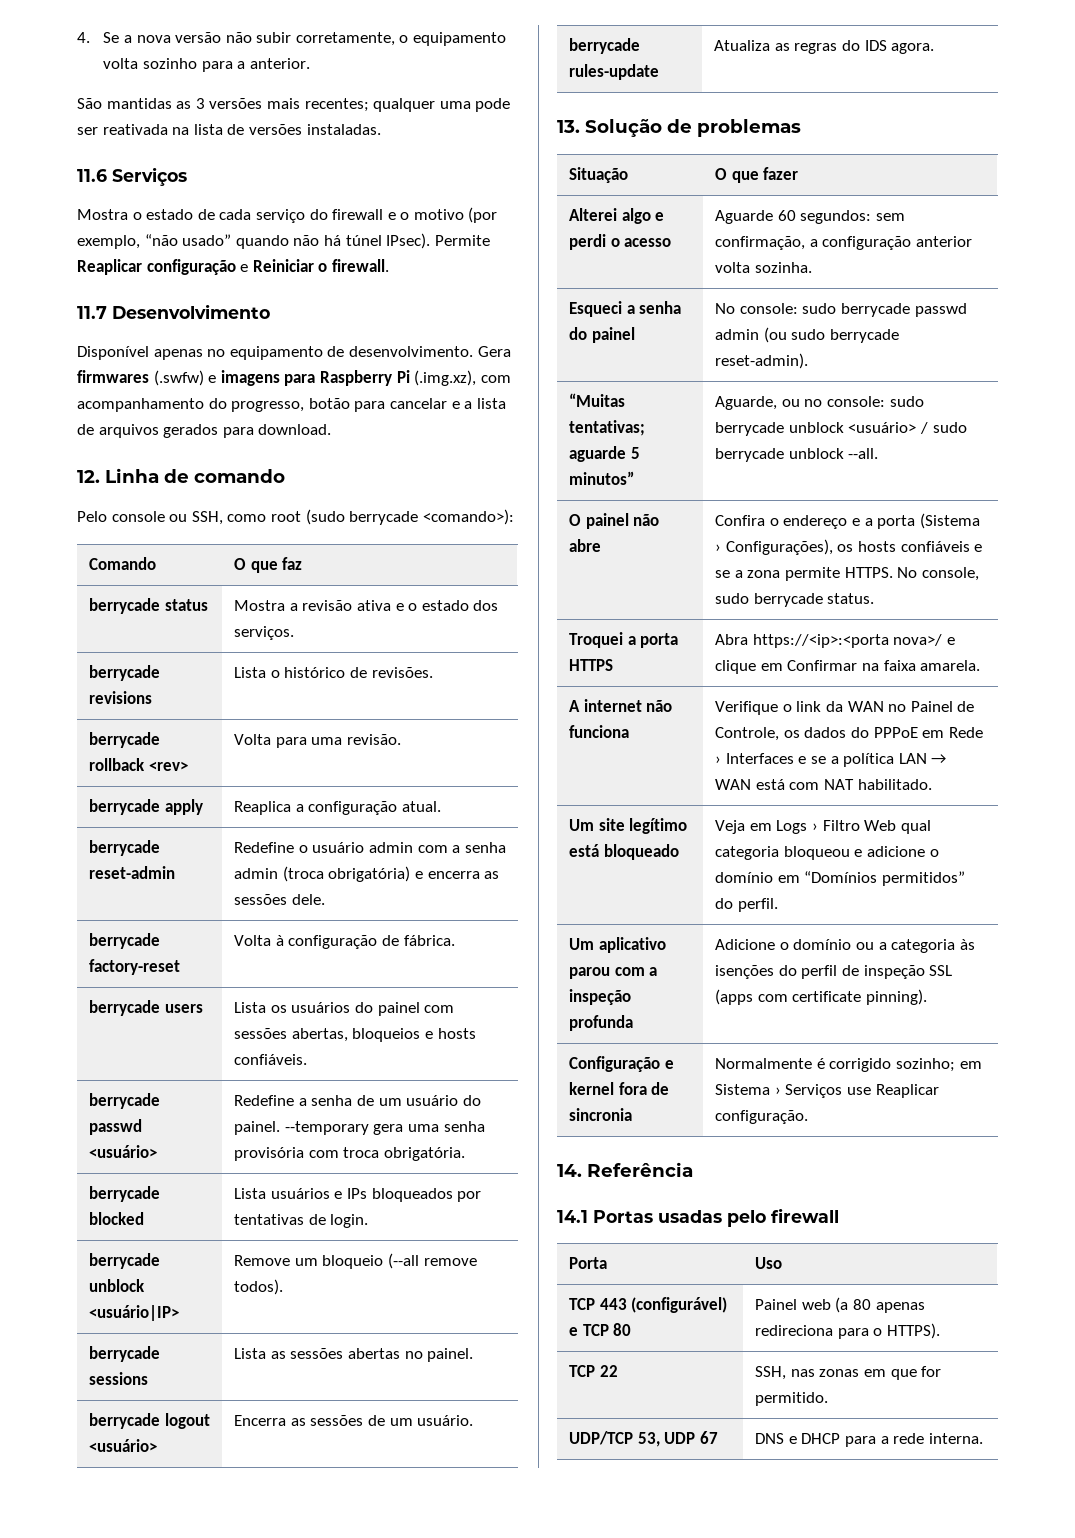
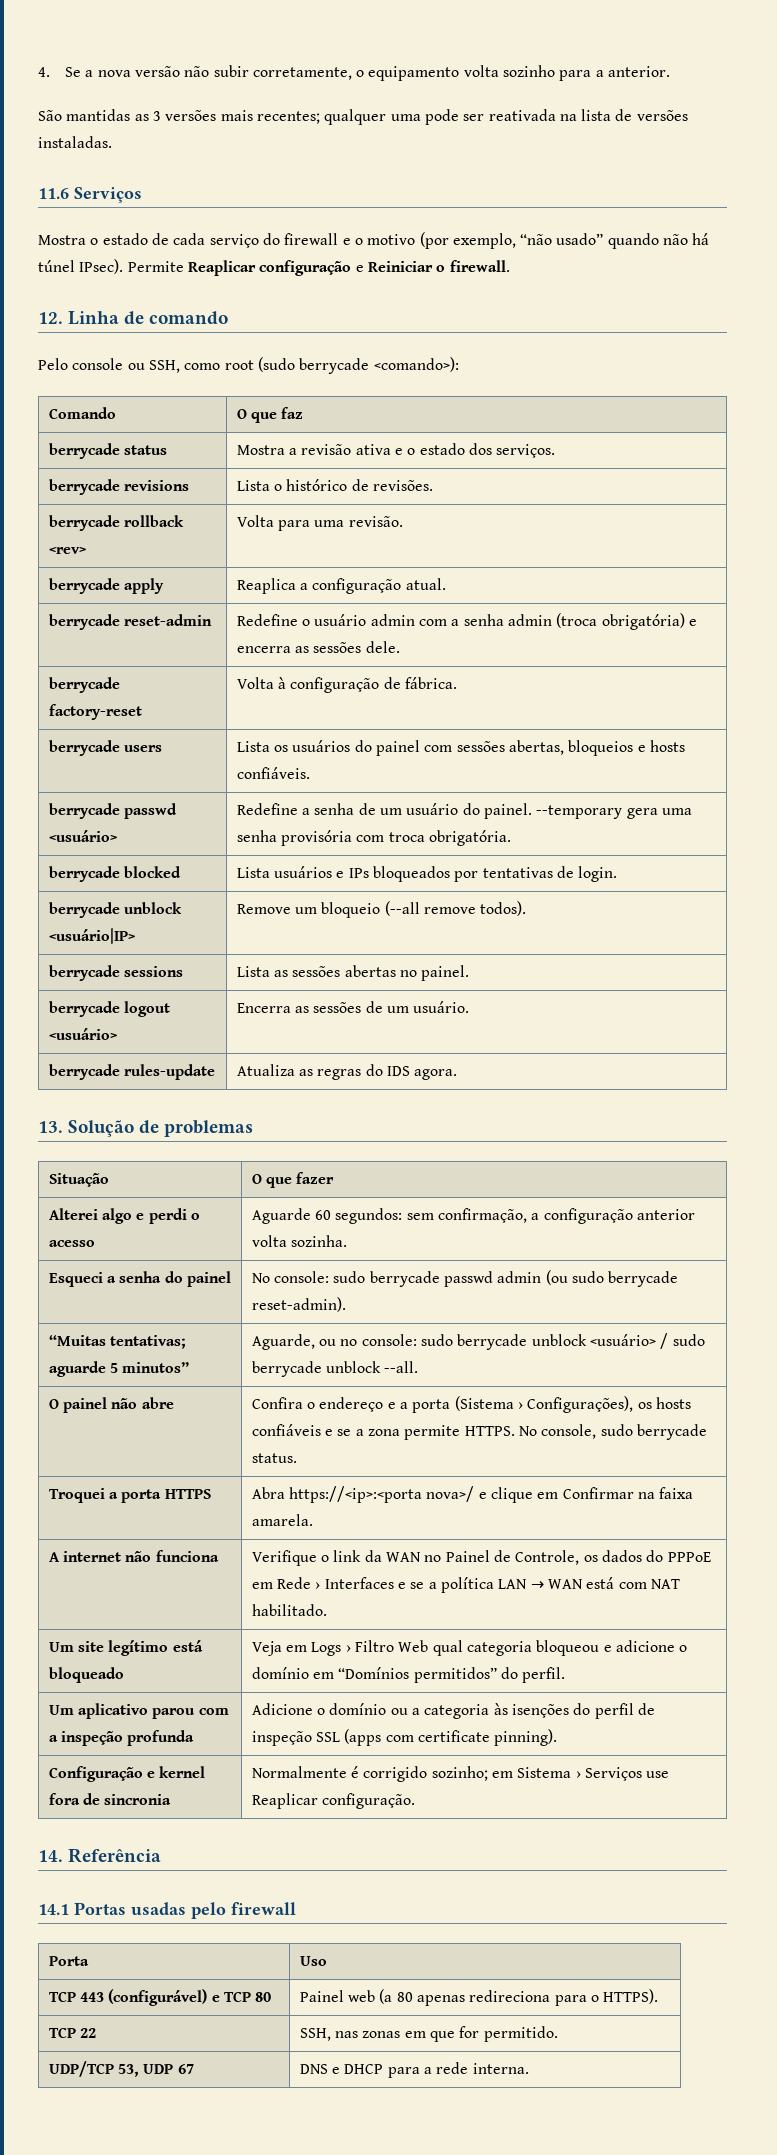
- 11.7 Desenvolvimento
- Disponível apenas no equipamento de desenvolvimento. Gera firmwares (.swfw) e imagens para Raspberry Pi (.img.xz), com acompanhamento do progresso, botão para cancelar e a lista de arquivos gerados para download.

